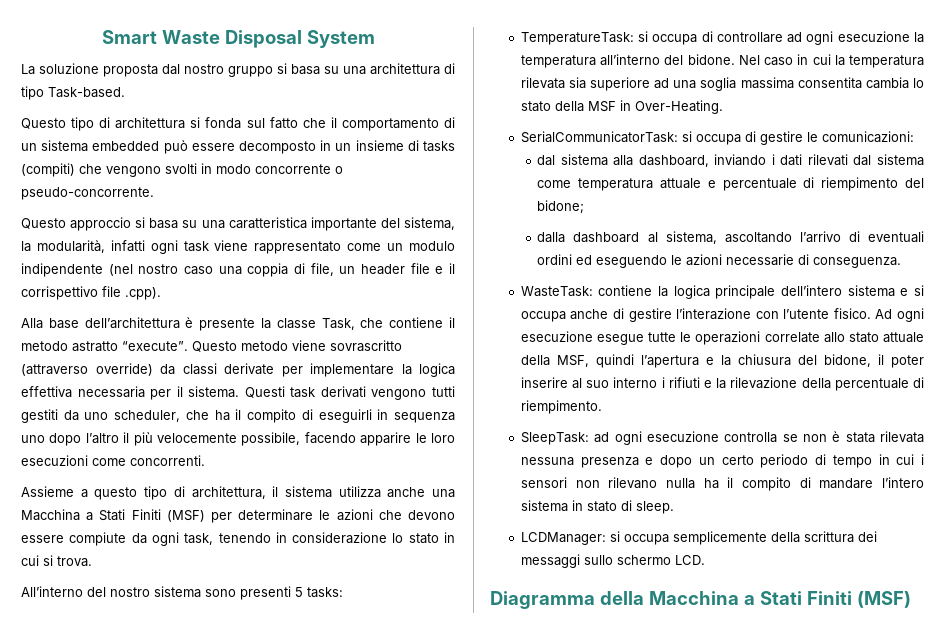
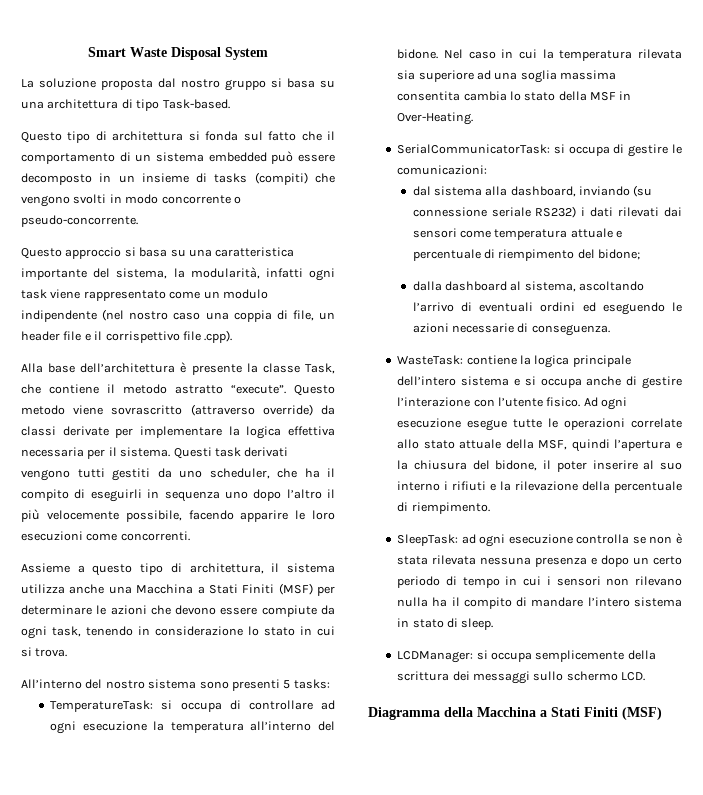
- dal sistema alla dashboard, inviando i dati rilevati dal sistema come temperatura attuale e percentuale di riempimento del bidone;
+ dal sistema alla dashboard, inviando (su connessione seriale RS232) i dati rilevati dai sensori come temperatura attuale e percentuale di riempimento del bidone;

